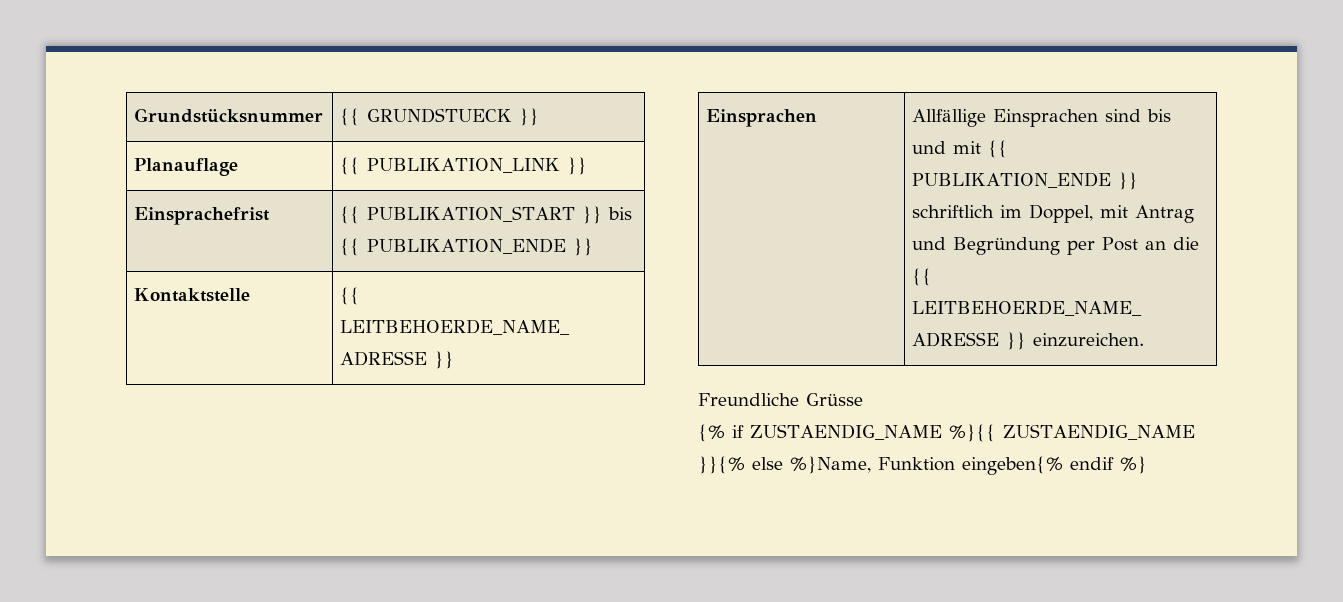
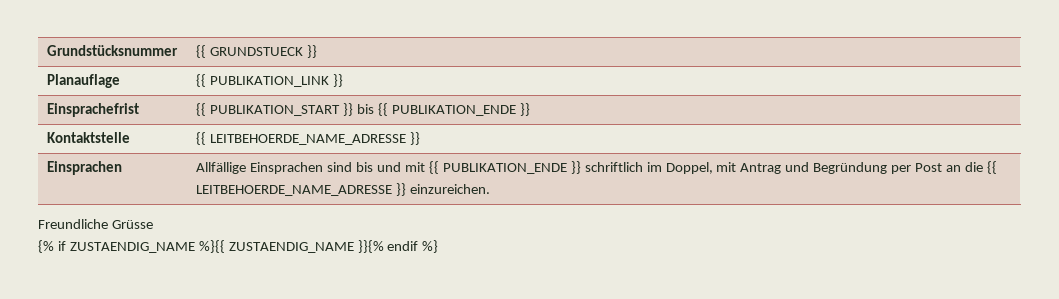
- {% if ZUSTAENDIG_NAME %}{{ ZUSTAENDIG_NAME }}{% else %}Name, Funktion eingeben{% endif %}
+ {% if ZUSTAENDIG_NAME %}{{ ZUSTAENDIG_NAME }}{% endif %}

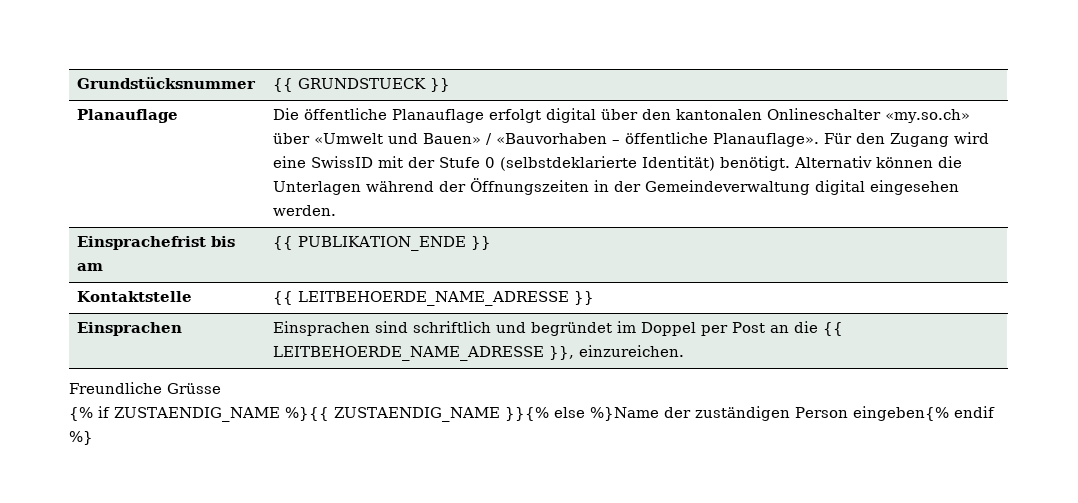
- {{ PUBLIKATION_LINK }}
+ Die öffentliche Planauflage erfolgt digital über den kantonalen Onlineschalter «my.so.ch» über «Umwelt und Bauen» / «Bauvorhaben – öffentliche Planauflage». Für den Zugang wird eine SwissID mit der Stufe 0 (selbstdeklarierte Identität) benötigt. Alternativ können die Unterlagen während der Öffnungszeiten in der Gemeindeverwaltung digital eingesehen werden.
- Einsprachefrist | {{ PUBLIKATION_START }} bis {{ PUBLIKATION_ENDE }}
+ Einsprachefrist bis am | {{ PUBLIKATION_ENDE }}
- Einsprachen | Allfällige Einsprachen sind bis und mit {{ PUBLIKATION_ENDE }} schriftlich im Doppel, mit Antrag und Begründung per Post an die {{ LEITBEHOERDE_NAME_ADRESSE }} einzureichen.
+ Einsprachen | Einsprachen sind schriftlich und begründet im Doppel per Post an die {{ LEITBEHOERDE_NAME_ADRESSE }}, einzureichen.
- {% if ZUSTAENDIG_NAME %}{{ ZUSTAENDIG_NAME }}{% endif %}
+ {% if ZUSTAENDIG_NAME %}{{ ZUSTAENDIG_NAME }}{% else %}Name der zuständigen Person eingeben{% endif %}

